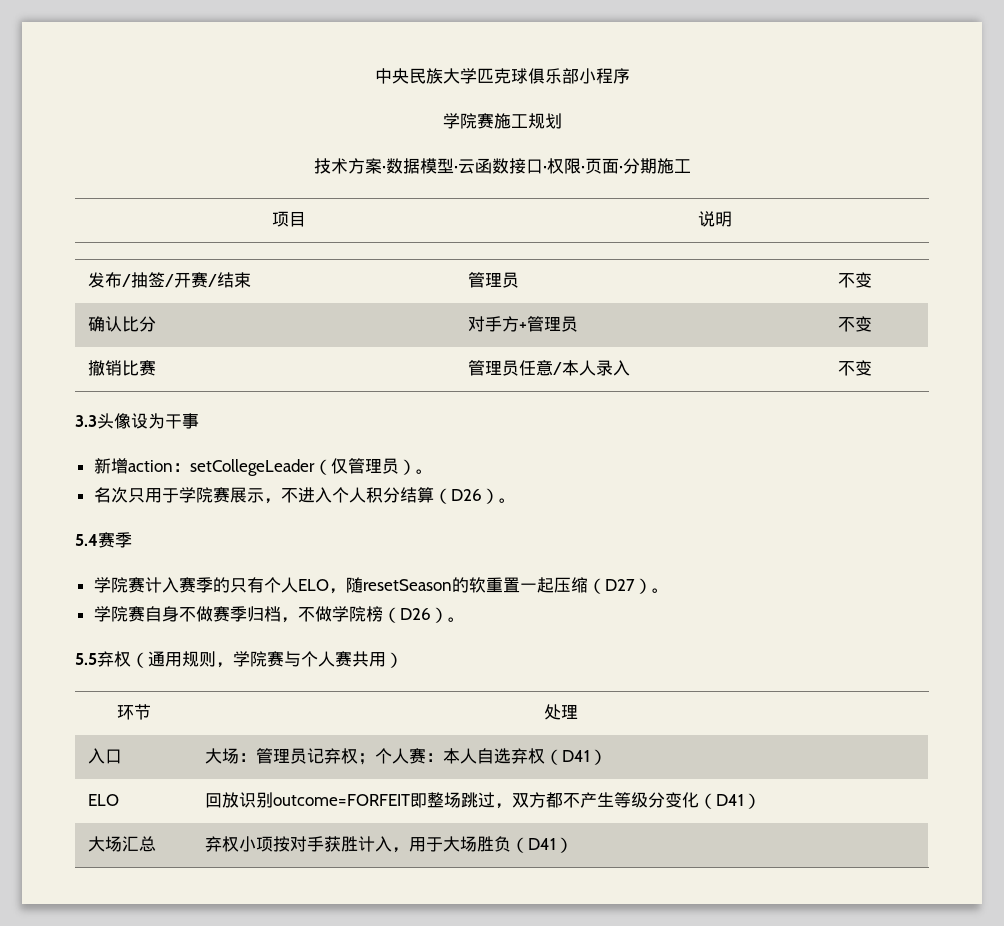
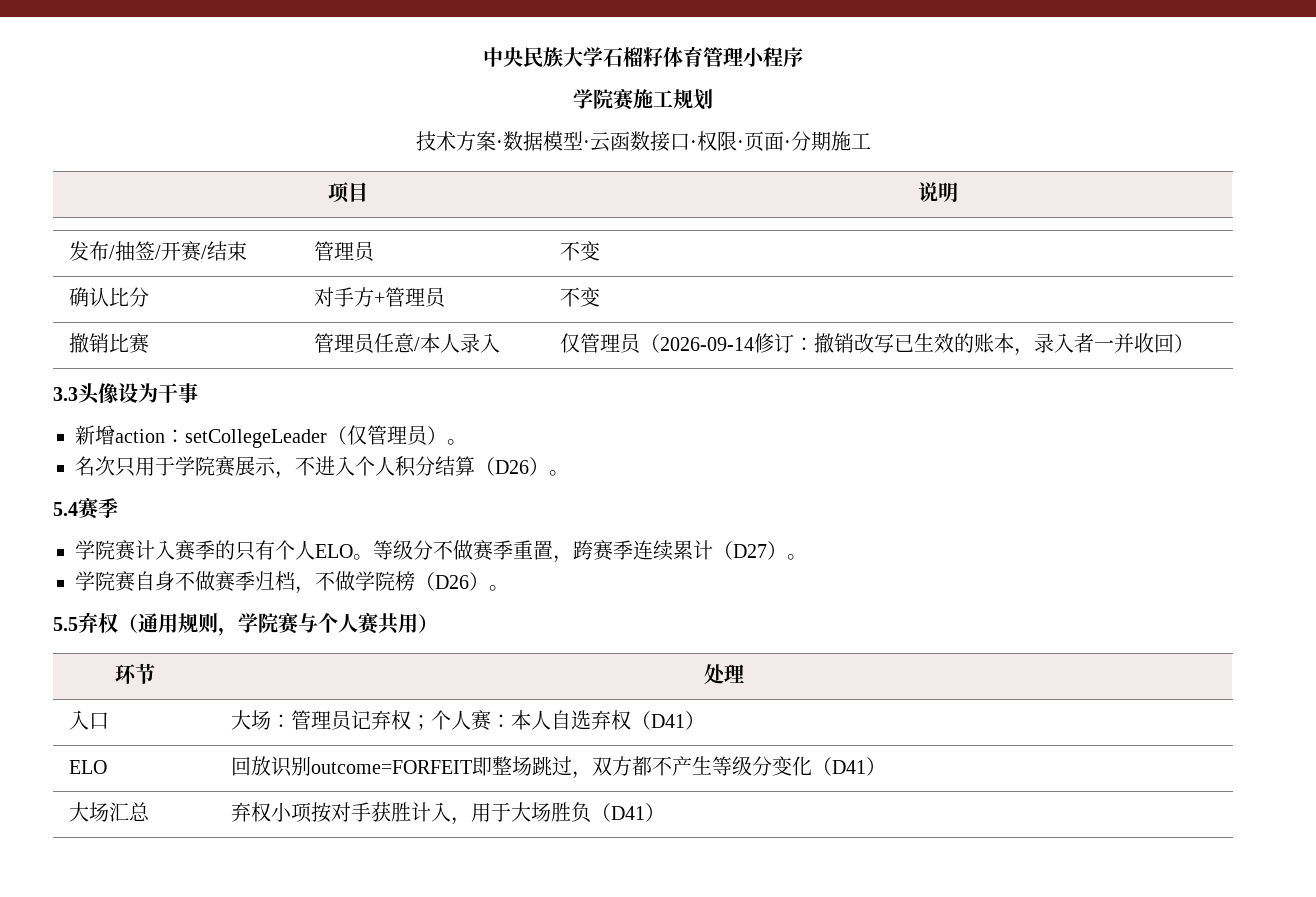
- 中央民族大学匹克球俱乐部小程序
+ 中央民族大学石榴籽体育管理小程序
- 撤销比赛 | 管理员任意/本人录入 | 不变
+ 撤销比赛 | 管理员任意/本人录入 | 仅管理员（2026-09-14修订：撤销改写已生效的账本，录入者一并收回）
- 学院赛计入赛季的只有个人ELO，随resetSeason的软重置一起压缩（D27）。
+ 学院赛计入赛季的只有个人ELO。等级分不做赛季重置，跨赛季连续累计（D27）。

